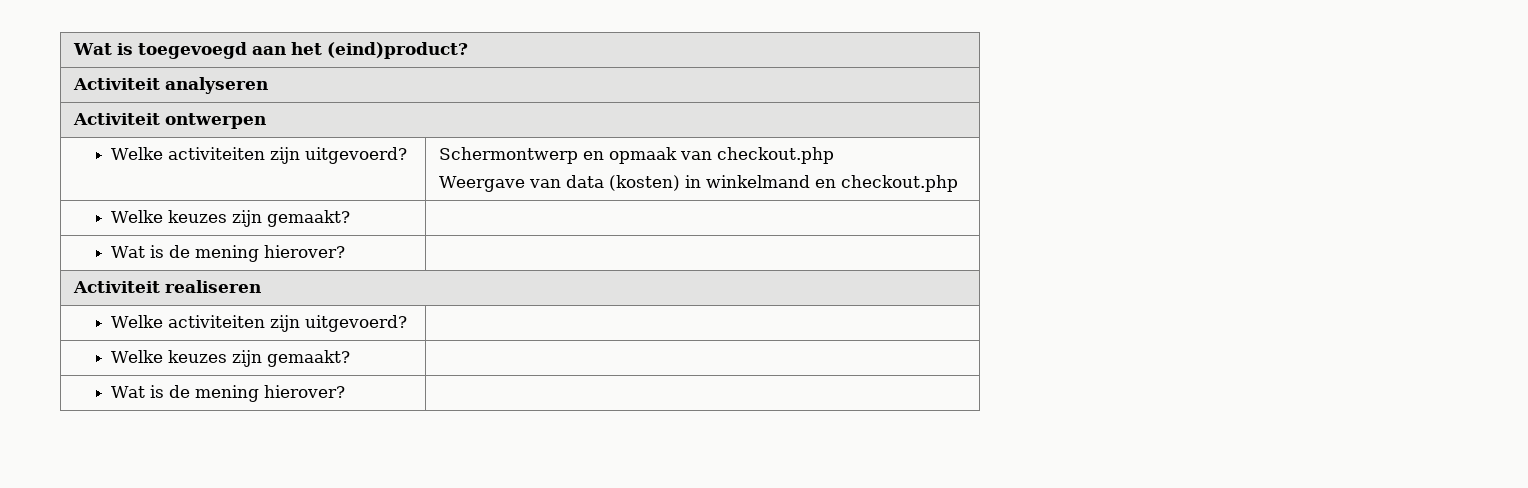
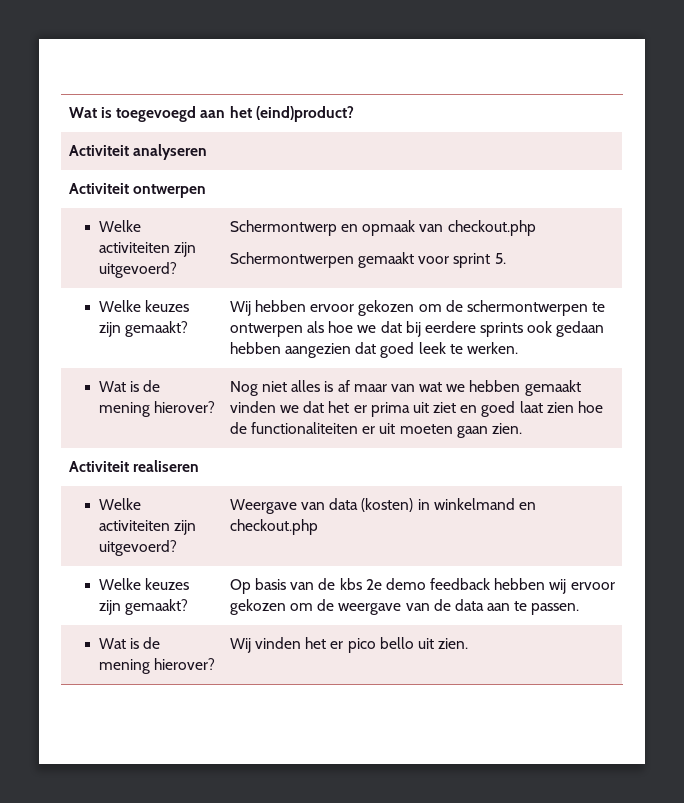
  Welke activiteiten zijn uitgevoerd? | Schermontwerp en opmaak van checkout.php
- Weergave van data (kosten) in winkelmand en checkout.php
- Welke keuzes zijn gemaakt? |
- Wat is de mening hierover? |
+ Schermontwerpen gemaakt voor sprint 5.
+ Welke keuzes zijn gemaakt? | Wij hebben ervoor gekozen om de schermontwerpen te ontwerpen als hoe we dat bij eerdere sprints ook gedaan hebben aangezien dat goed leek te werken.
+ Wat is de mening hierover? | Nog niet alles is af maar van wat we hebben gemaakt vinden we dat het er prima uit ziet en goed laat zien hoe de functionaliteiten er uit moeten gaan zien.
  Activiteit realiseren
- Welke activiteiten zijn uitgevoerd? |
- Welke keuzes zijn gemaakt? |
- Wat is de mening hierover? |
+ Welke activiteiten zijn uitgevoerd? | Weergave van data (kosten) in winkelmand en checkout.php
+ Welke keuzes zijn gemaakt? | Op basis van de kbs 2e demo feedback hebben wij ervoor gekozen om de weergave van de data aan te passen.
+ Wat is de mening hierover? | Wij vinden het er pico bello uit zien.

